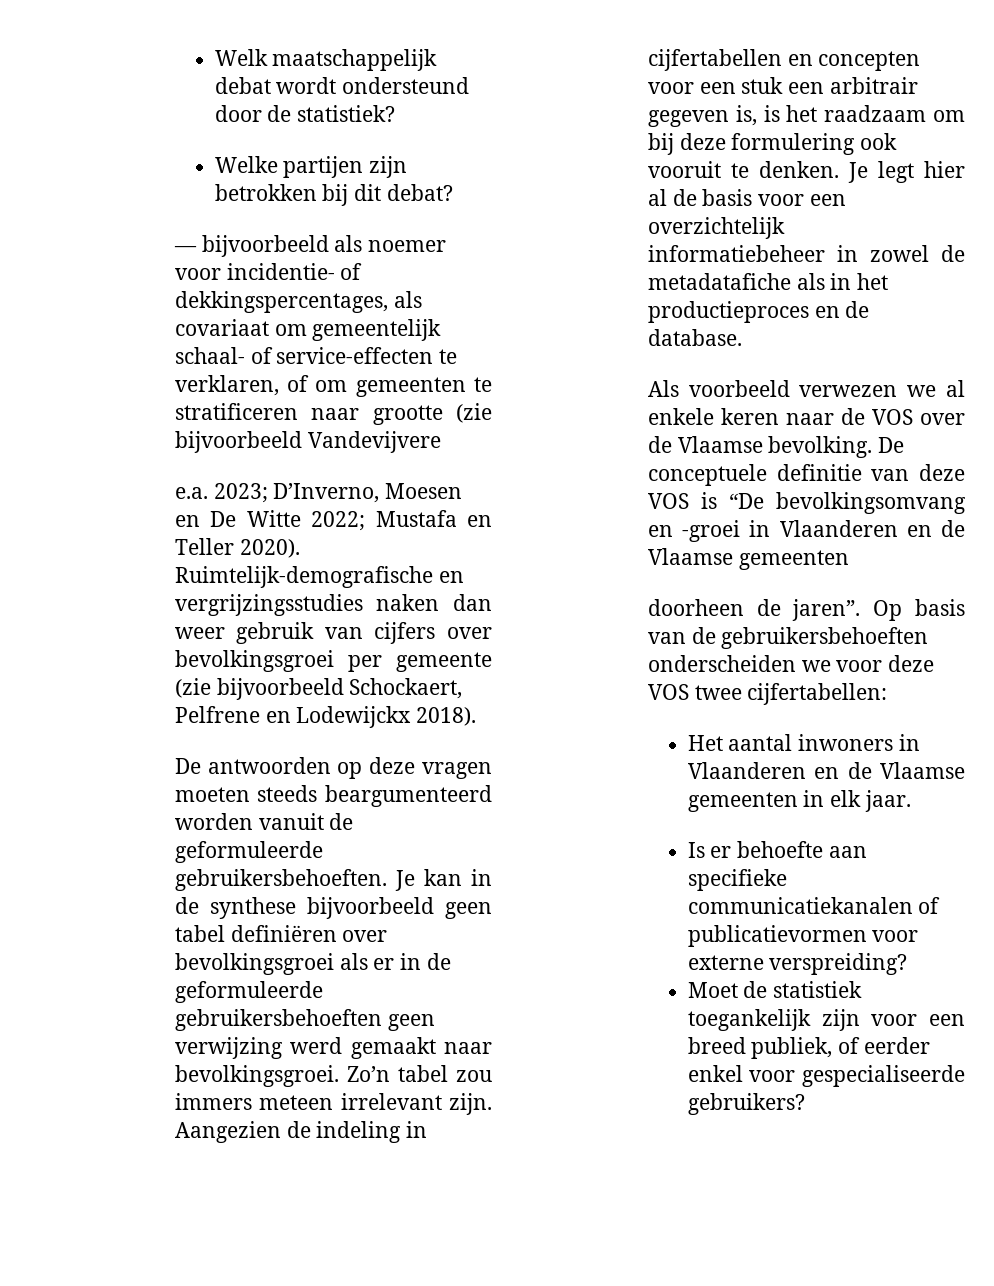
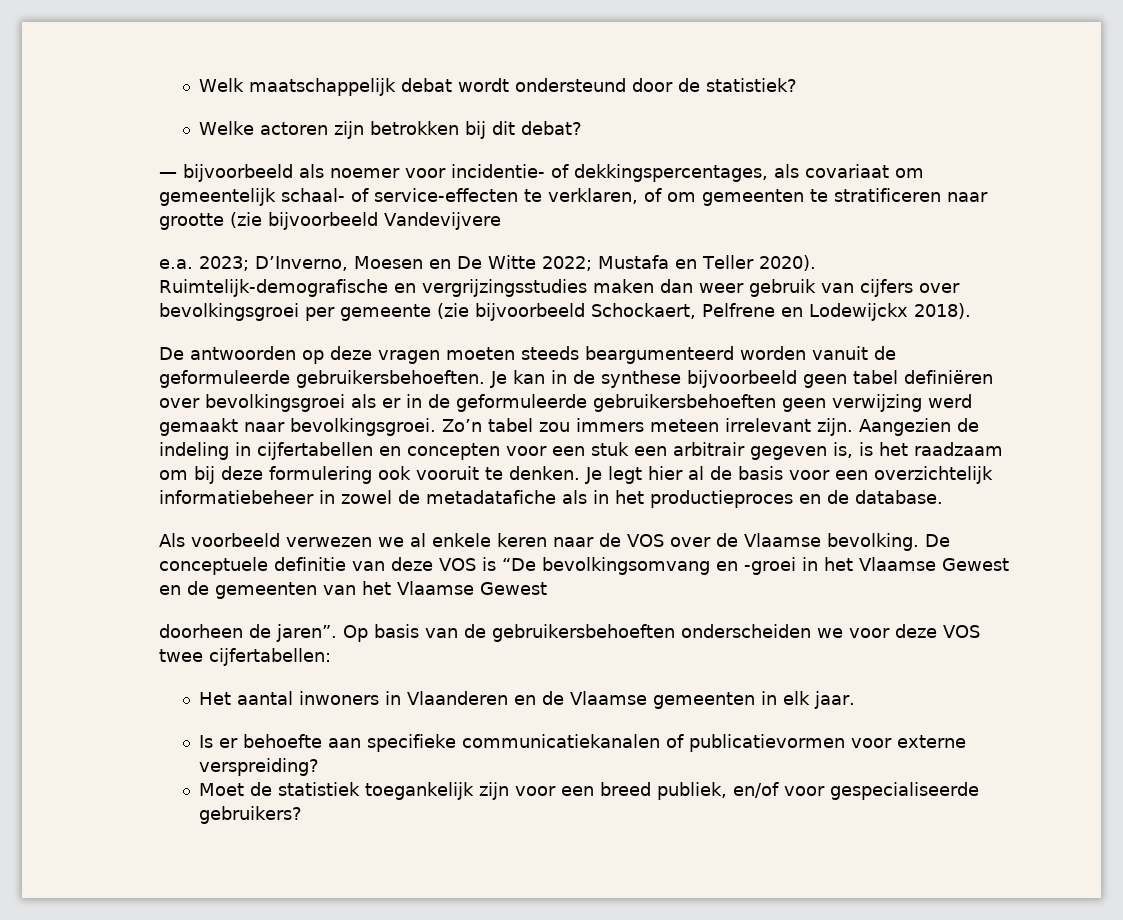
- Welke partijen zijn betrokken bij dit debat?
+ Welke actoren zijn betrokken bij dit debat?
- Ruimtelijk‑demografische en vergrijzingsstudies naken dan weer gebruik van cijfers over bevolkingsgroei per gemeente (zie bijvoorbeeld Schockaert, Pelfrene en Lodewijckx 2018).
+ Ruimtelijk‑demografische en vergrijzingsstudies maken dan weer gebruik van cijfers over bevolkingsgroei per gemeente (zie bijvoorbeeld Schockaert, Pelfrene en Lodewijckx 2018).
- De conceptuele definitie van deze VOS is “De bevolkingsomvang en ‑groei in Vlaanderen en de Vlaamse gemeenten
+ De conceptuele definitie van deze VOS is “De bevolkingsomvang en ‑groei in het Vlaamse Gewest en de gemeenten van het Vlaamse Gewest
- Moet de statistiek toegankelijk zijn voor een breed publiek, of eerder enkel voor gespecialiseerde gebruikers?
+ Moet de statistiek toegankelijk zijn voor een breed publiek, en/of voor gespecialiseerde gebruikers?

